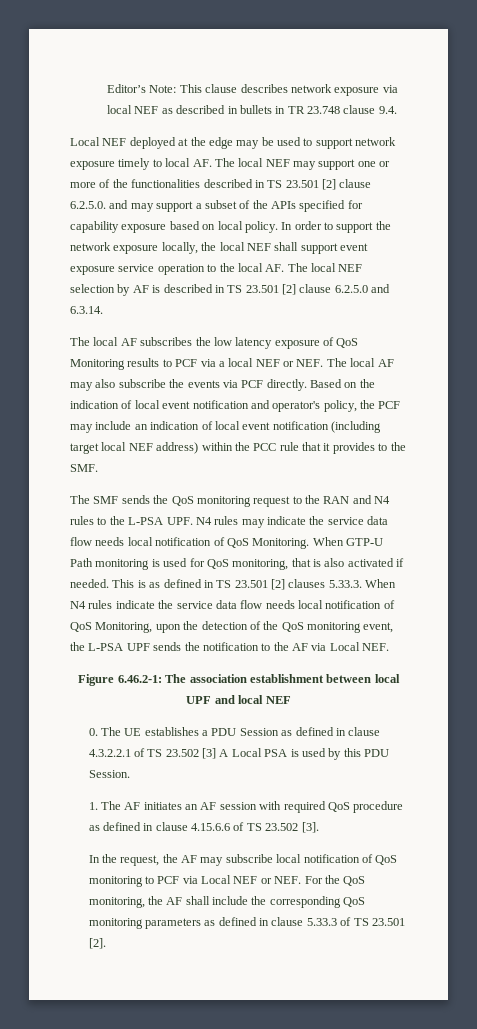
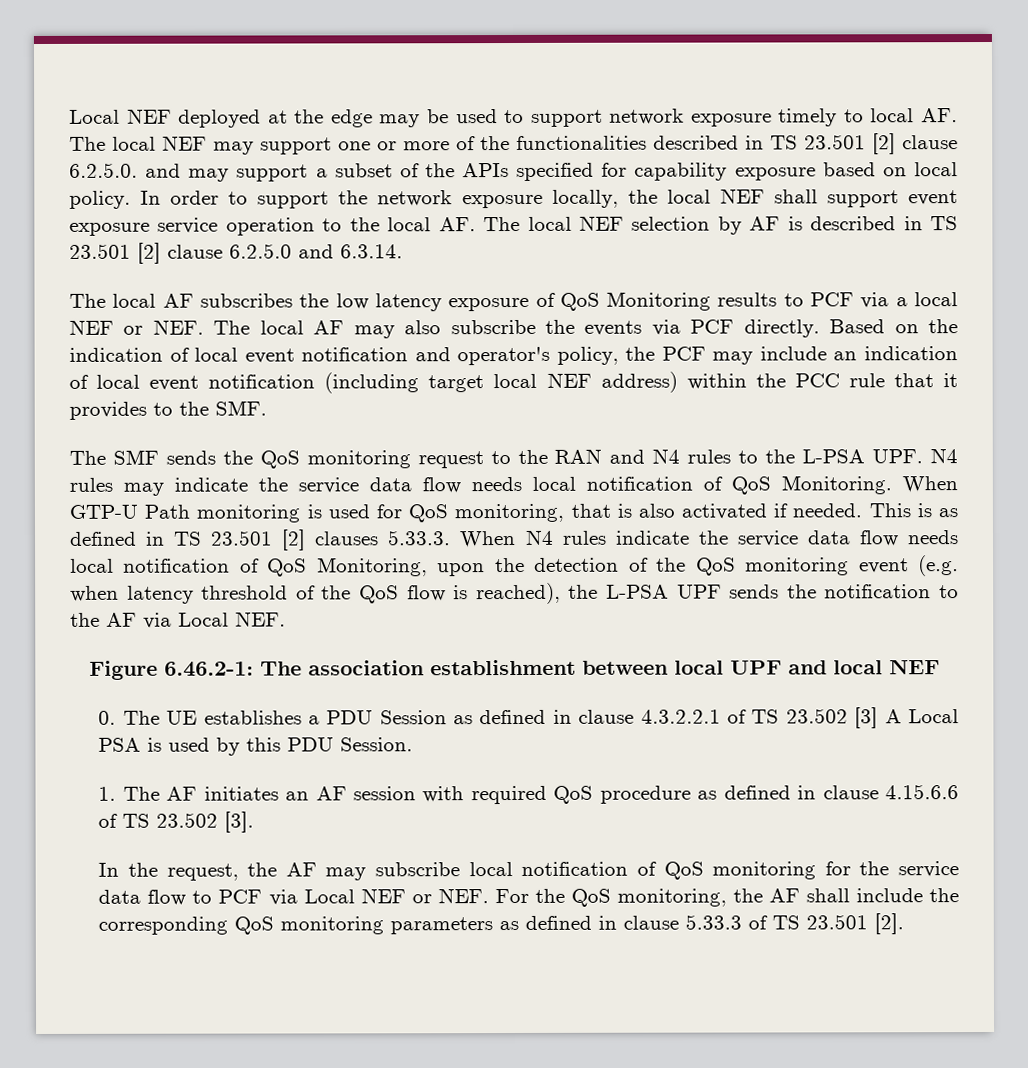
- Editor’s Note: This clause describes network exposure via local NEF as described in bullets in TR 23.748 clause 9.4.
- This is as defined in TS 23.501 [2] clauses 5.33.3. When N4 rules indicate the service data flow needs local notification of QoS Monitoring, upon the detection of the QoS monitoring event, the L-PSA UPF sends the notification to the AF via Local NEF.
+ This is as defined in TS 23.501 [2] clauses 5.33.3. When N4 rules indicate the service data flow needs local notification of QoS Monitoring, upon the detection of the QoS monitoring event (e.g. when latency threshold of the QoS flow is reached), the L-PSA UPF sends the notification to the AF via Local NEF.
- In the request, the AF may subscribe local notification of QoS monitoring to PCF via Local NEF or NEF. For the QoS monitoring, the AF shall include the corresponding QoS monitoring parameters as defined in clause 5.33.3 of TS 23.501 [2].
+ In the request, the AF may subscribe local notification of QoS monitoring for the service data flow to PCF via Local NEF or NEF. For the QoS monitoring, the AF shall include the corresponding QoS monitoring parameters as defined in clause 5.33.3 of TS 23.501 [2].

